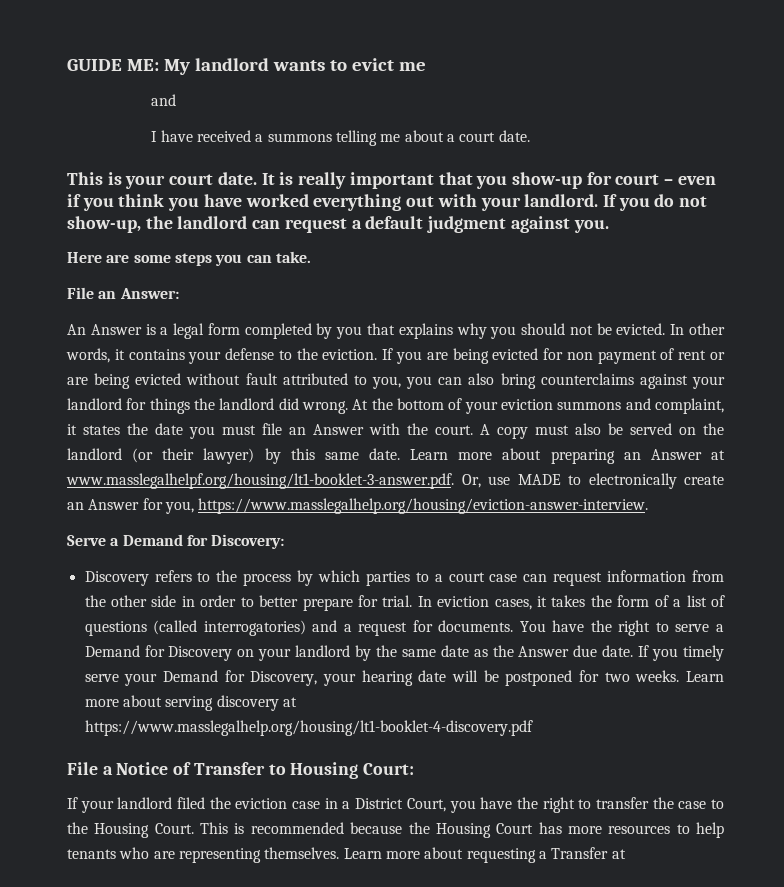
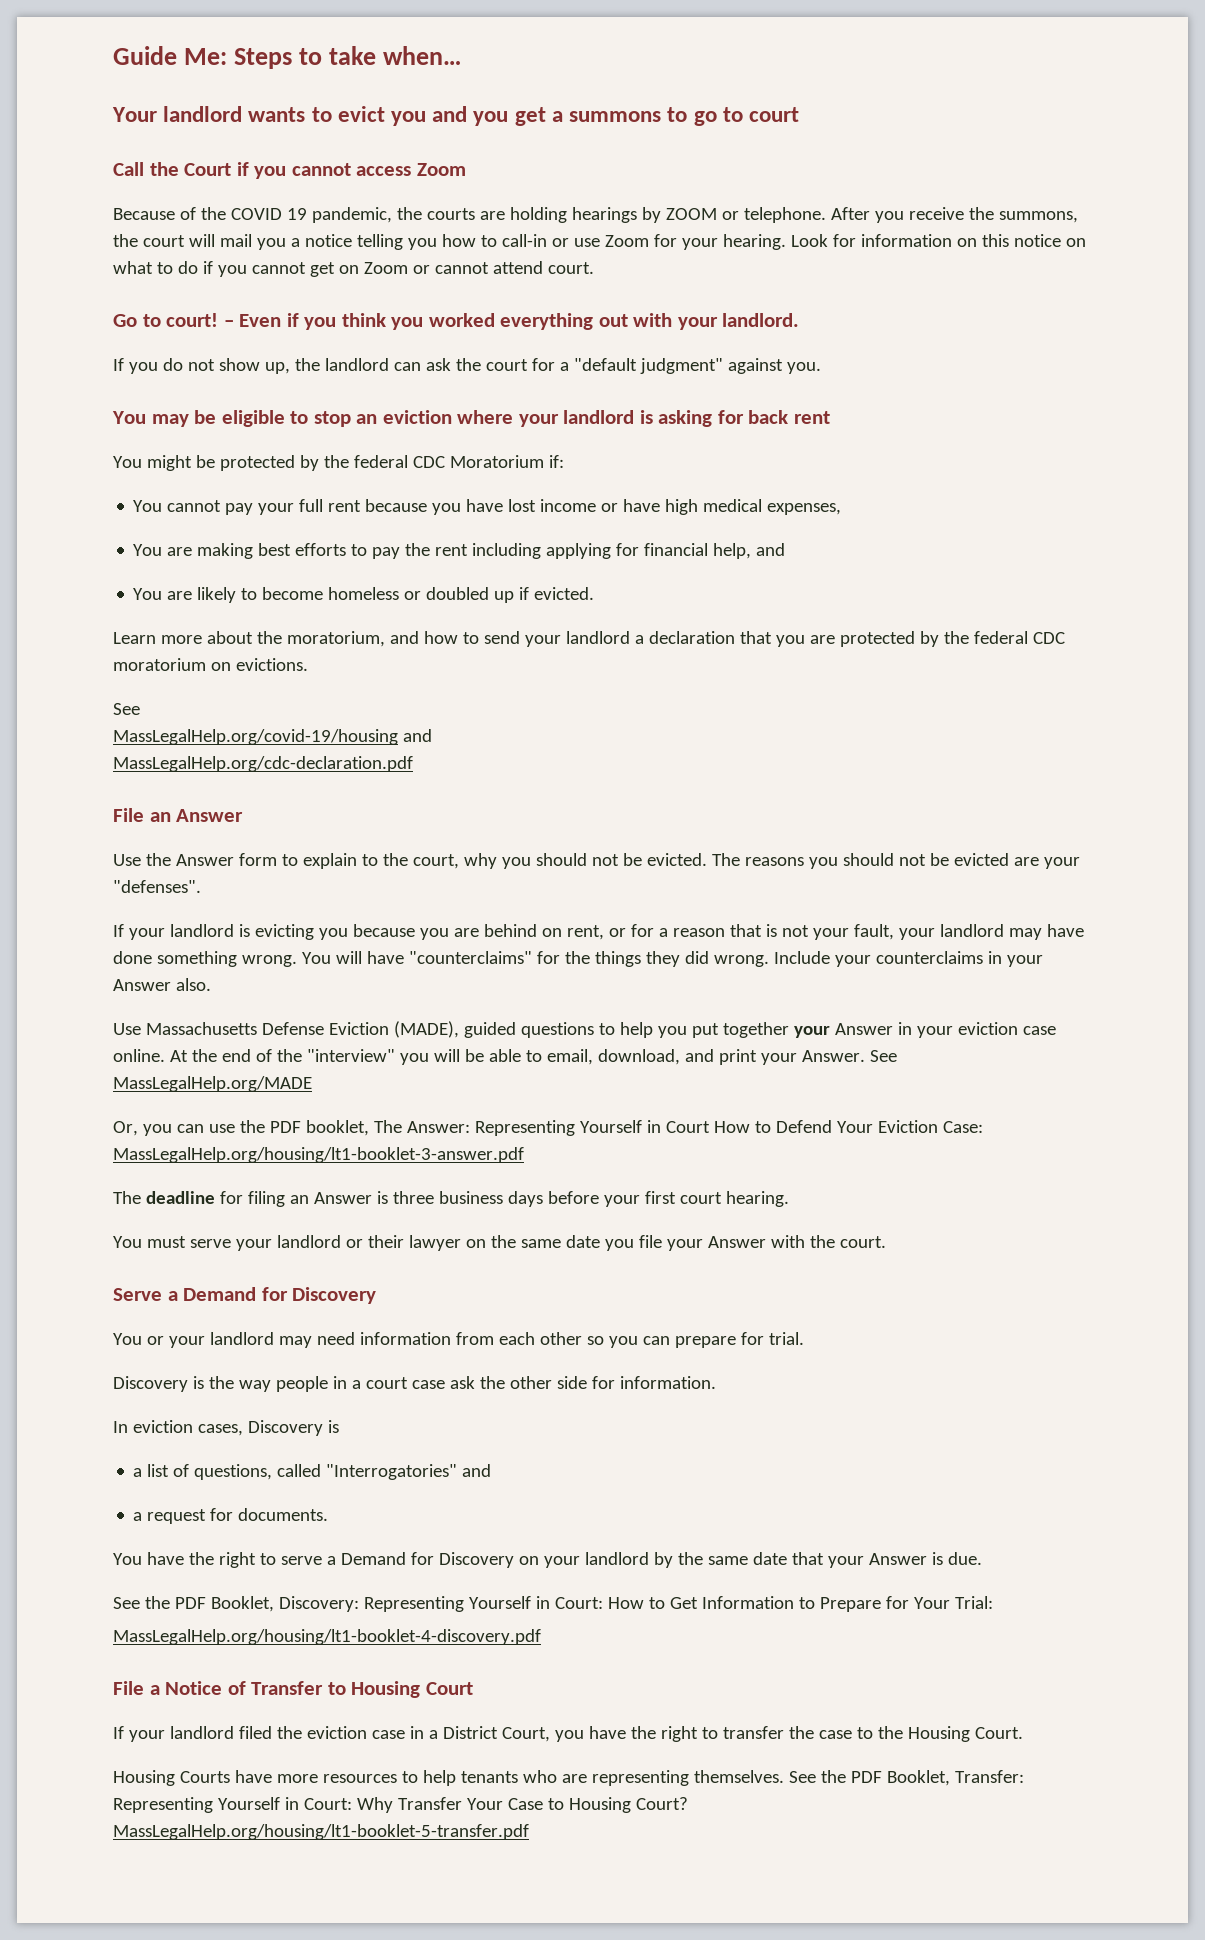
- GUIDE ME: My landlord wants to evict me
- and
- I have received a summons telling me about a court date.
- This is your court date. It is really important that you show-up for court – even if you think you have worked everything out with your landlord. If you do not show-up, the landlord can request a default judgment against you.
- Here are some steps you can take.
- File an Answer:
- An Answer is a legal form completed by you that explains why you should not be evicted.
+ Guide Me: Steps to take when…
+ Your landlord wants to evict you and you get a summons to go to court
+ Call the Court if you cannot access Zoom
+ Because of the COVID 19 pandemic, the courts are holding hearings by ZOOM or telephone. After you receive the summons, the court will mail you a notice telling you how to call-in or use Zoom for your hearing. Look for information on this notice on what to do if you cannot get on Zoom or cannot attend court.
+ Go to court! – Even if you think you worked everything out with your landlord.
+ If you do not show up, the landlord can ask the court for a "default judgment" against you.
+ You may be eligible to stop an eviction where your landlord is asking for back rent
+ You might be protected by the federal CDC Moratorium if:
+ You cannot pay your full rent because you have lost income or have high medical expenses,
+ You are making best efforts to pay the rent including applying for financial help, and
+ You are likely to become homeless or doubled up if evicted.
+ Learn more about the moratorium, and how to send your landlord a declaration that you are protected by the federal CDC moratorium on evictions.
+ See
+ MassLegalHelp.org/covid-19/housing and
+ MassLegalHelp.org/cdc-declaration.pdf
+ File an Answer
+ Use the Answer form to explain to the court, why you should not be evicted.
- In other words, it contains your defense to the eviction. If you are being evicted for non payment of rent or are being evicted without fault attributed to you, you can also bring counterclaims against your landlord for things the landlord did wrong. At the bottom of your eviction summons and complaint, it states the date you must file an Answer with the court. A copy must also be served on the landlord (or their lawyer) by this same date. Learn more about preparing an Answer at www.masslegalhelpf.org/housing/lt1-booklet-3-answer.pdf. Or, use MADE to electronically create an Answer for you, https://www.masslegalhelp.org/housing/eviction-answer-interview.
- Serve a Demand for Discovery:
- Discovery refers to the process by which parties to a court case can request information from the other side in order to better prepare for trial. In eviction cases, it takes the form of a list of questions (called interrogatories) and a request for documents. You have the right to serve a Demand for Discovery on your landlord by the same date as the Answer due date. If you timely serve your Demand for Discovery, your hearing date will be postponed for two weeks. Learn more about serving discovery at https://www.masslegalhelp.org/housing/lt1-booklet-4-discovery.pdf
+ The reasons you should not be evicted are your "defenses".
+ If your landlord is evicting you because you are behind on rent, or for a reason that is not your fault, your landlord may have done something wrong. You will have "counterclaims" for the things they did wrong. Include your counterclaims in your Answer also.
+ Use Massachusetts Defense Eviction (MADE), guided questions to help you put together your Answer in your eviction case online. At the end of the "interview" you will be able to email, download, and print your Answer. See MassLegalHelp.org/MADE
+ Or, you can use the PDF booklet, The Answer: Representing Yourself in Court How to Defend Your Eviction Case: MassLegalHelp.org/housing/lt1-booklet-3-answer.pdf
+ The deadline for filing an Answer is three business days before your first court hearing.
+ You must serve your landlord or their lawyer on the same date you file your Answer with the court.
+ Serve a Demand for Discovery
+ You or your landlord may need information from each other so you can prepare for trial.
+ Discovery is the way people in a court case ask the other side for information.
+ In eviction cases, Discovery is
+ a list of questions, called "Interrogatories" and
+ a request for documents.
+ You have the right to serve a Demand for Discovery on your landlord by the same date that your Answer is due.
+ See the PDF Booklet, Discovery: Representing Yourself in Court: How to Get Information to Prepare for Your Trial:
+ MassLegalHelp.org/housing/lt1-booklet-4-discovery.pdf
- File a Notice of Transfer to Housing Court:
+ File a Notice of Transfer to Housing Court
- If your landlord filed the eviction case in a District Court, you have the right to transfer the case to the Housing Court. This is recommended because the Housing Court has more resources to help tenants who are representing themselves.
+ If your landlord filed the eviction case in a District Court, you have the right to transfer the case to the Housing Court.
+ Housing Courts have more resources to help tenants who are representing themselves.
- Learn more about requesting a Transfer at
+ See the PDF Booklet, Transfer: Representing Yourself in Court: Why Transfer Your Case to Housing Court? MassLegalHelp.org/housing/lt1-booklet-5-transfer.pdf

